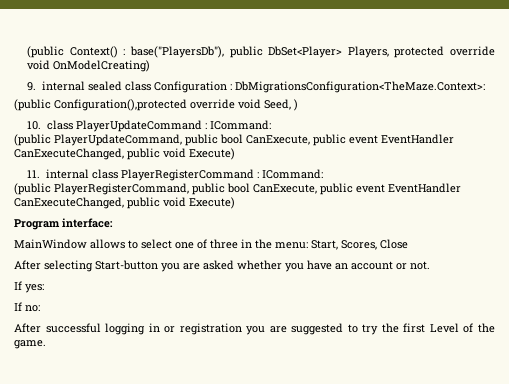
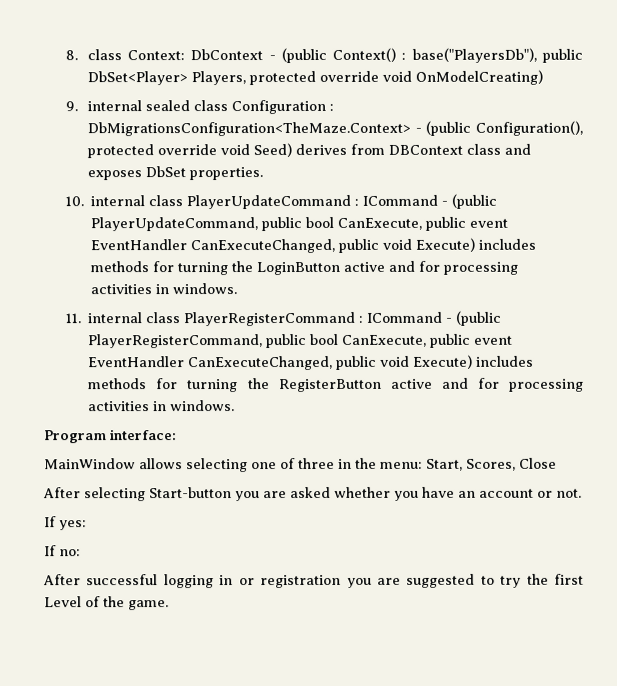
- (public Context() : base("PlayersDb"), public DbSet<Player> Players, protected override void OnModelCreating)
+ 8. class Context: DbContext - (public Context() : base("PlayersDb"), public DbSet<Player> Players, protected override void OnModelCreating)
- 9. internal sealed class Configuration : DbMigrationsConfiguration<TheMaze.Context>:
- (public Configuration(),protected override void Seed, )
+ 9. internal sealed class Configuration : DbMigrationsConfiguration<TheMaze.Context> - (public Configuration(), protected override void Seed) derives from DBContext class and exposes DbSet properties.
- 10. class PlayerUpdateCommand : ICommand:
- (public PlayerUpdateCommand, public bool CanExecute, public event EventHandler CanExecuteChanged, public void Execute)
+ 10. internal class PlayerUpdateCommand : ICommand - (public PlayerUpdateCommand, public bool CanExecute, public event EventHandler CanExecuteChanged, public void Execute) includes methods for turning the LoginButton active and for processing activities in windows.
- 11. internal class PlayerRegisterCommand : ICommand:
- (public PlayerRegisterCommand, public bool CanExecute, public event EventHandler CanExecuteChanged, public void Execute)
+ 11. internal class PlayerRegisterCommand : ICommand - (public PlayerRegisterCommand, public bool CanExecute, public event EventHandler CanExecuteChanged, public void Execute) includes methods for turning the RegisterButton active and for processing activities in windows.
- MainWindow allows to select one of three in the menu: Start, Scores, Close
+ MainWindow allows selecting one of three in the menu: Start, Scores, Close

